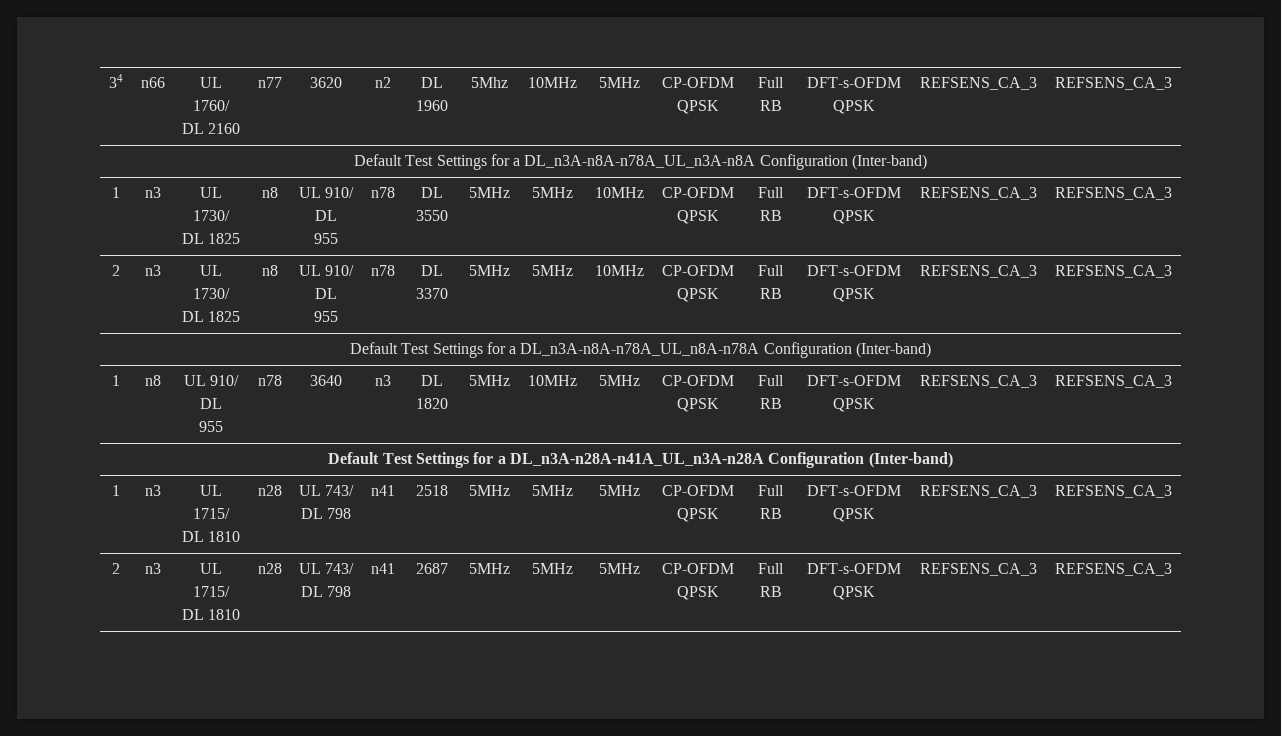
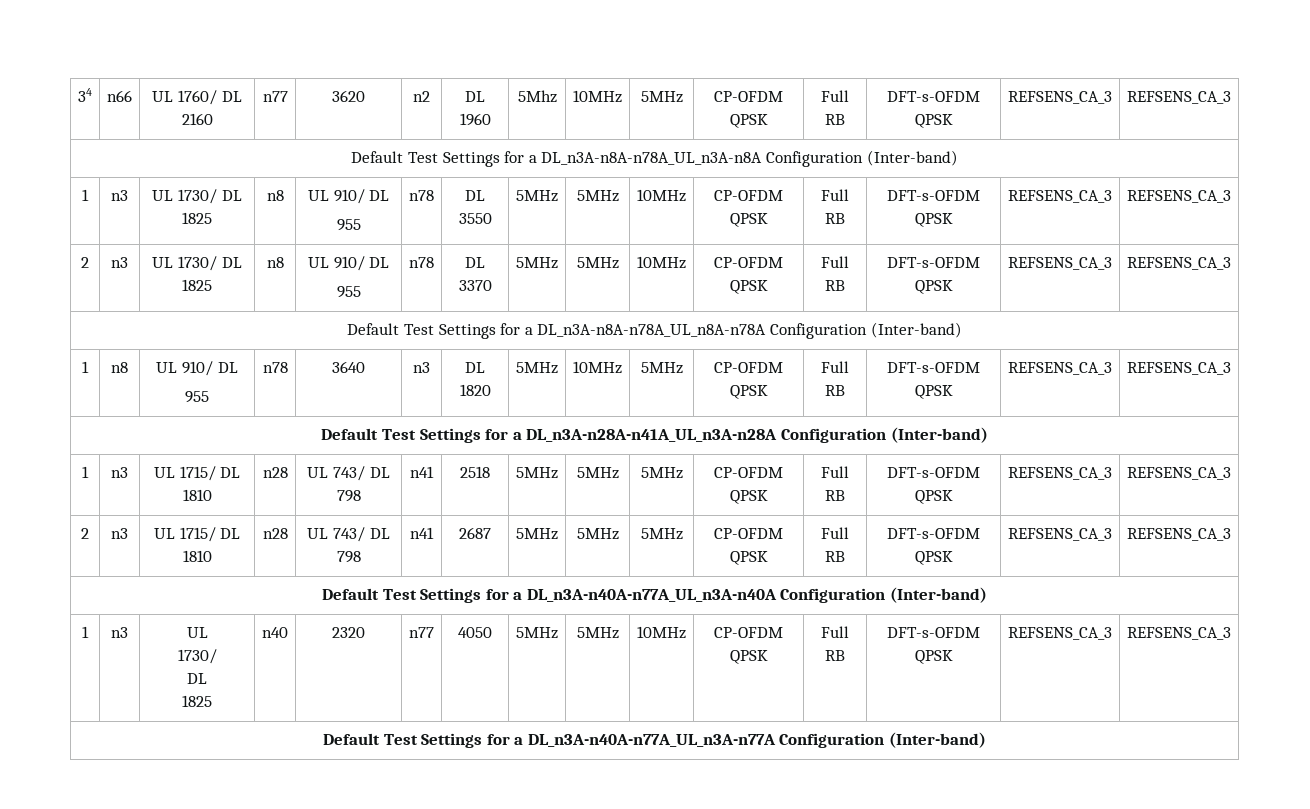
+ Default Test Settings for a DL_n3A-n40A-n77A_UL_n3A-n40A Configuration (Inter-band)
+ 1 | n3 | UL
+ 1730/
+ DL
+ 1825 | n40 | 2320 | n77 | 4050 | 5MHz | 5MHz | 10MHz | CP-OFDM QPSK | Full RB | DFT-s-OFDM QPSK | REFSENS_CA_3 | REFSENS_CA_3
+ Default Test Settings for a DL_n3A-n40A-n77A_UL_n3A-n77A Configuration (Inter-band)

